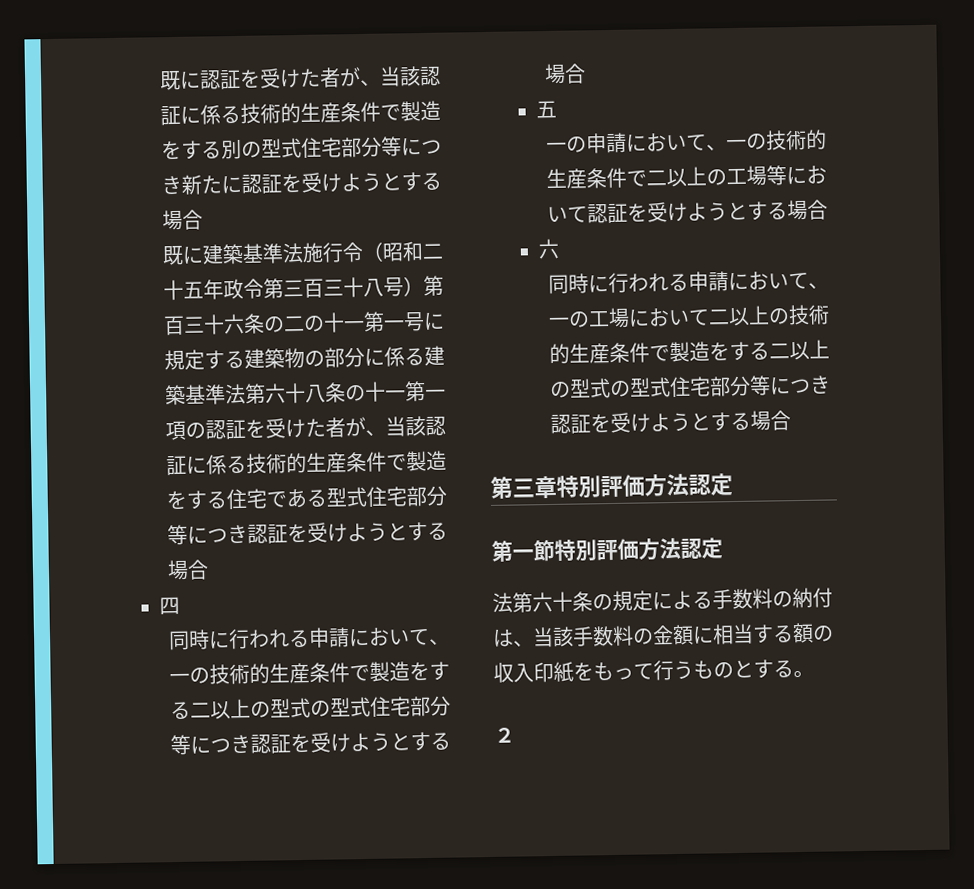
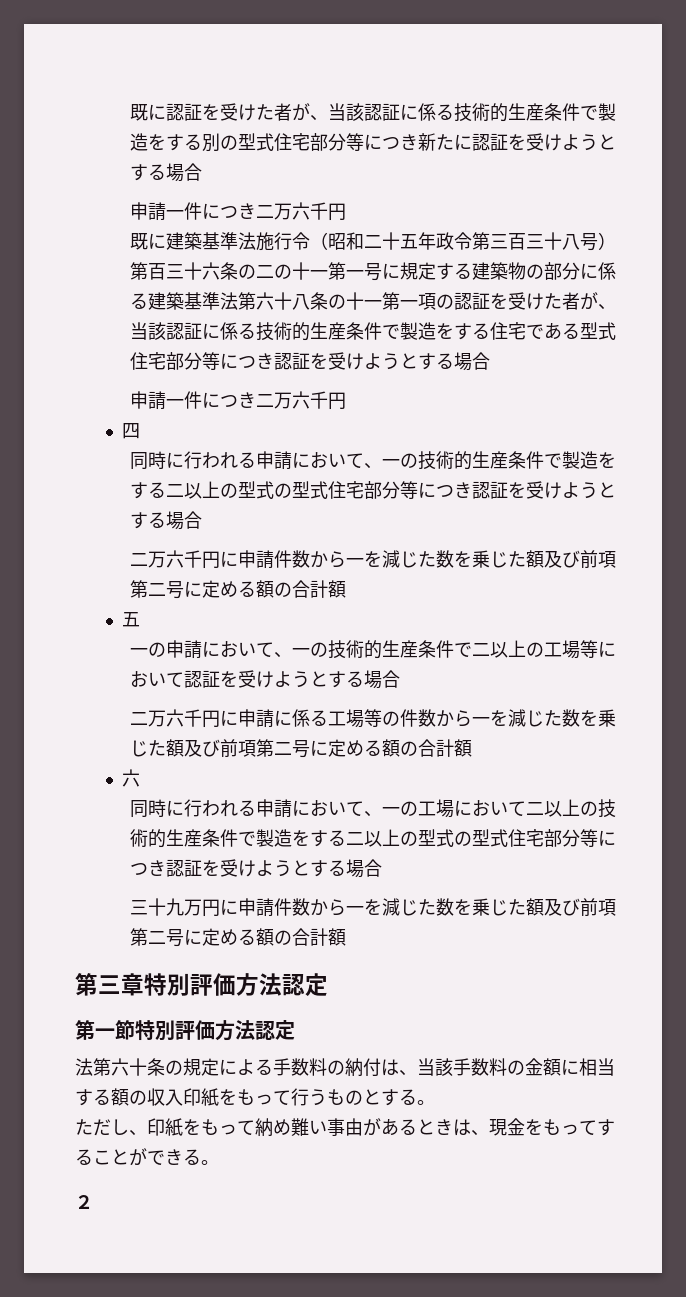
  既に認証を受けた者が、当該認証に係る技術的生産条件で製造をする別の型式住宅部分等につき新たに認証を受けようとする場合
+ 申請一件につき二万六千円
  既に建築基準法施行令（昭和二十五年政令第三百三十八号）第百三十六条の二の十一第一号に規定する建築物の部分に係る建築基準法第六十八条の十一第一項の認証を受けた者が、当該認証に係る技術的生産条件で製造をする住宅である型式住宅部分等につき認証を受けようとする場合
+ 申請一件につき二万六千円
+ 二万六千円に申請件数から一を減じた数を乗じた額及び前項第二号に定める額の合計額
+ 二万六千円に申請に係る工場等の件数から一を減じた数を乗じた額及び前項第二号に定める額の合計額
+ 三十九万円に申請件数から一を減じた数を乗じた額及び前項第二号に定める額の合計額
+ ただし、印紙をもって納め難い事由があるときは、現金をもってすることができる。

